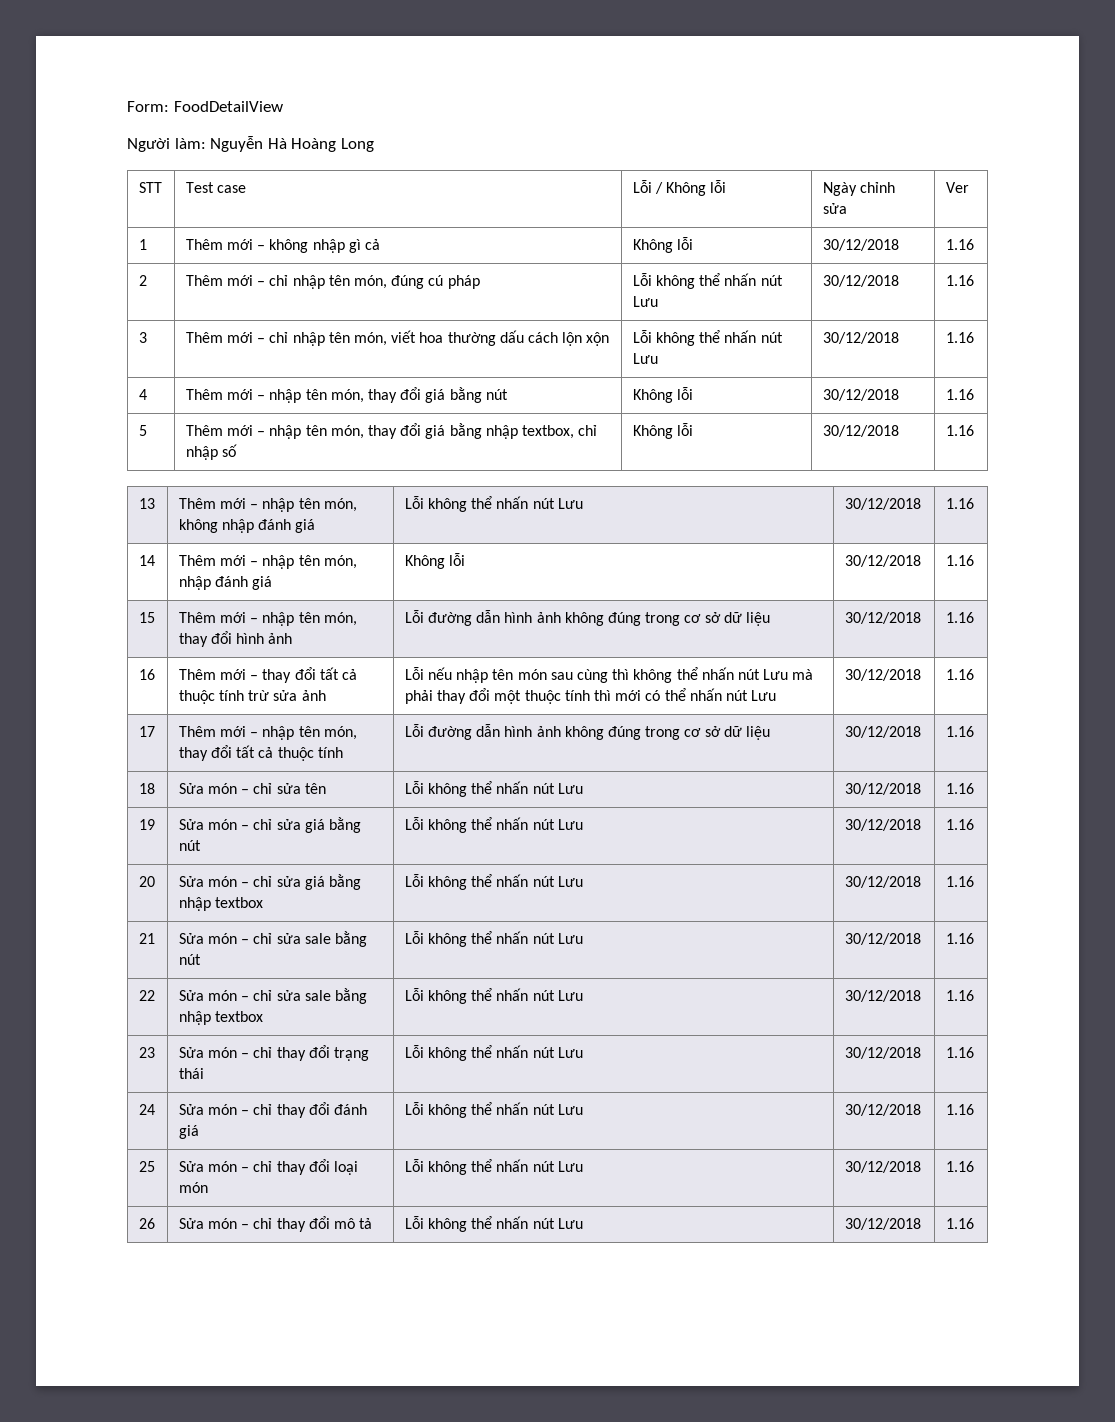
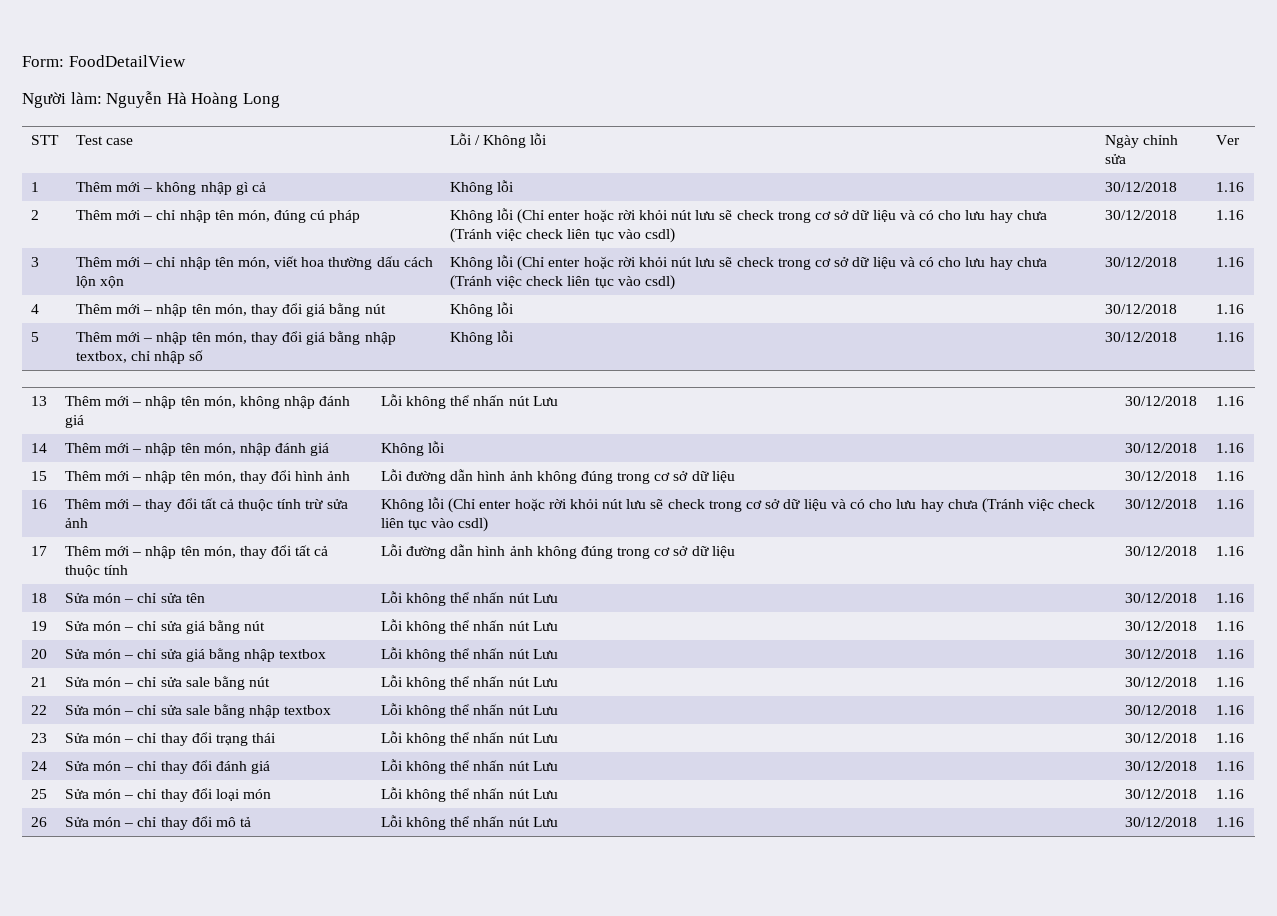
- Thêm mới – chỉ nhập tên món, đúng cú pháp | Lỗi không thể nhấn nút Lưu
+ Thêm mới – chỉ nhập tên món, đúng cú pháp | Không lỗi (Chỉ enter hoặc rời khỏi nút lưu sẽ check trong cơ sở dữ liệu và có cho lưu hay chưa (Tránh việc check liên tục vào csdl)
- Thêm mới – chỉ nhập tên món, viết hoa thường dấu cách lộn xộn | Lỗi không thể nhấn nút Lưu
+ Thêm mới – chỉ nhập tên món, viết hoa thường dấu cách lộn xộn | Không lỗi (Chỉ enter hoặc rời khỏi nút lưu sẽ check trong cơ sở dữ liệu và có cho lưu hay chưa (Tránh việc check liên tục vào csdl)
- Thêm mới – thay đổi tất cả thuộc tính trừ sửa ảnh | Lỗi nếu nhập tên món sau cùng thì không thể nhấn nút Lưu mà phải thay đổi một thuộc tính thì mới có thể nhấn nút Lưu
+ Thêm mới – thay đổi tất cả thuộc tính trừ sửa ảnh | Không lỗi (Chỉ enter hoặc rời khỏi nút lưu sẽ check trong cơ sở dữ liệu và có cho lưu hay chưa (Tránh việc check liên tục vào csdl)

